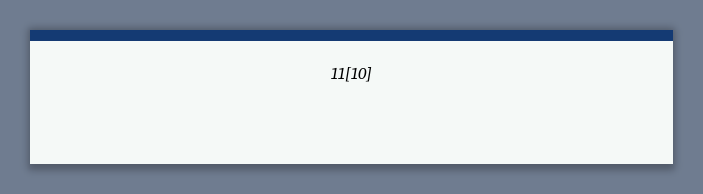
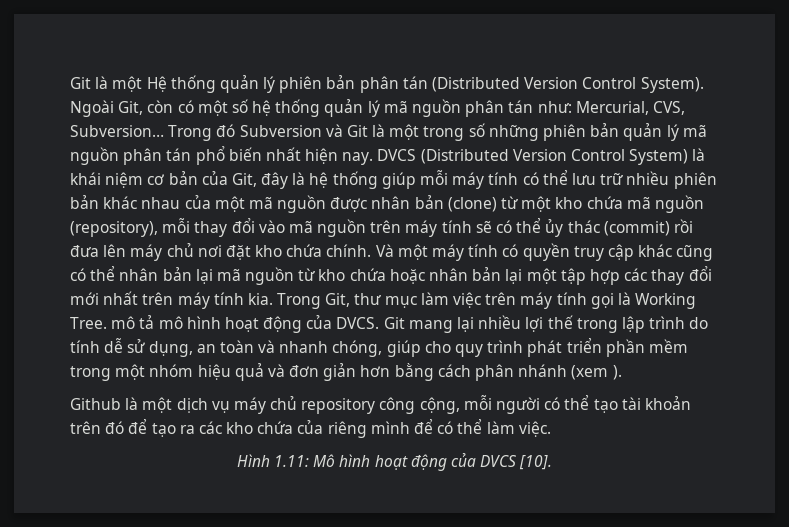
- 11[10]
+ Git là một Hệ thống quản lý phiên bản phân tán (Distributed Version Control System). Ngoài Git, còn có một số hệ thống quản lý mã nguồn phân tán như: Mercurial, CVS, Subversion… Trong đó Subversion và Git là một trong số những phiên bản quản lý mã nguồn phân tán phổ biến nhất hiện nay. DVCS (Distributed Version Control System) là khái niệm cơ bản của Git, đây là hệ thống giúp mỗi máy tính có thể lưu trữ nhiều phiên bản khác nhau của một mã nguồn được nhân bản (clone) từ một kho chứa mã nguồn (repository), mỗi thay đổi vào mã nguồn trên máy tính sẽ có thể ủy thác (commit) rồi đưa lên máy chủ nơi đặt kho chứa chính. Và một máy tính có quyền truy cập khác cũng có thể nhân bản lại mã nguồn từ kho chứa hoặc nhân bản lại một tập hợp các thay đổi mới nhất trên máy tính kia. Trong Git, thư mục làm việc trên máy tính gọi là Working Tree. mô tả mô hình hoạt động của DVCS. Git mang lại nhiều lợi thế trong lập trình do tính dễ sử dụng, an toàn và nhanh chóng, giúp cho quy trình phát triển phần mềm trong một nhóm hiệu quả và đơn giản hơn bằng cách phân nhánh (xem ).
+ Github là một dịch vụ máy chủ repository công cộng, mỗi người có thể tạo tài khoản trên đó để tạo ra các kho chứa của riêng mình để có thể làm việc.
+ Hình 1.11: Mô hình hoạt động của DVCS [10].

